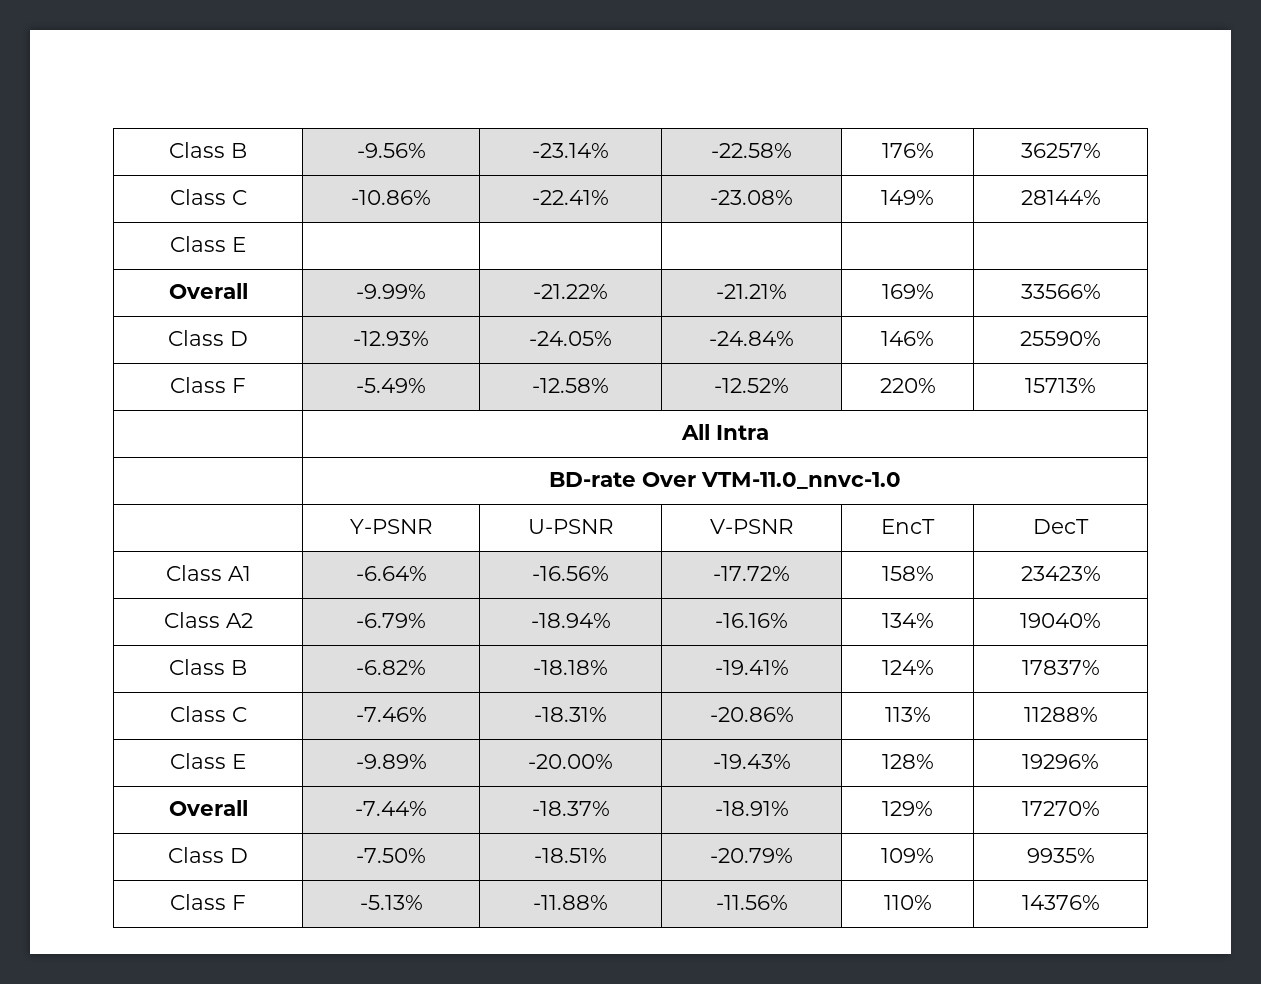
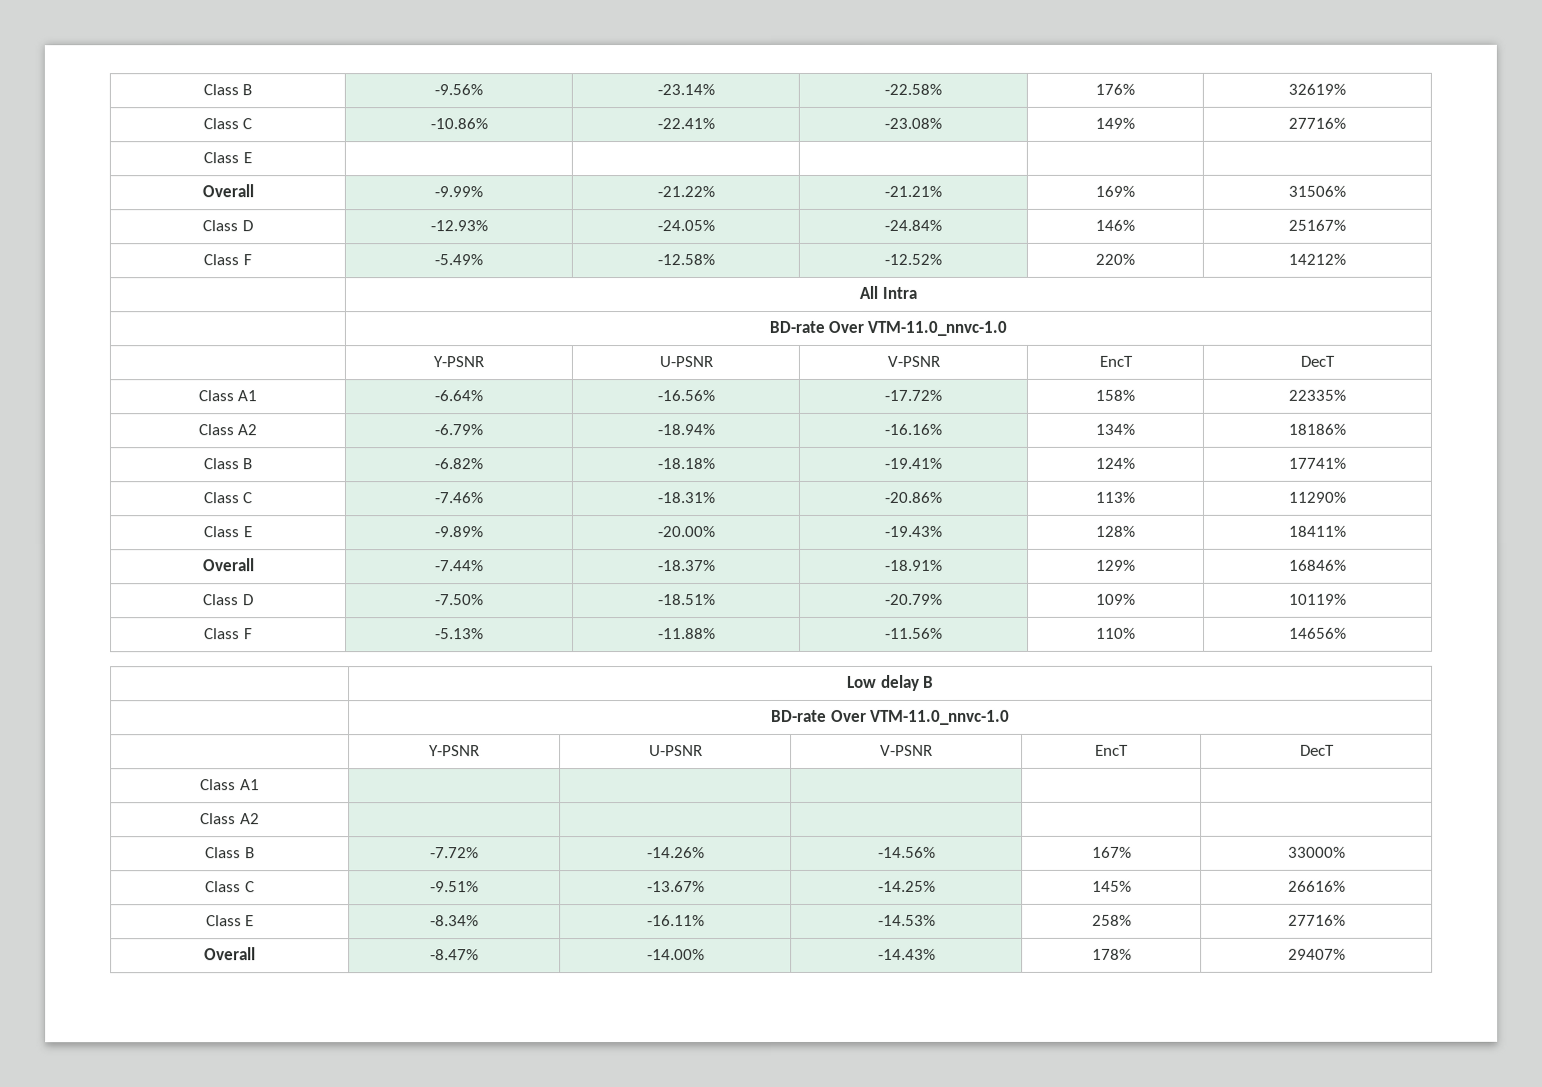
- Class B | -9.56% | -23.14% | -22.58% | 176% | 36257%
+ Class B | -9.56% | -23.14% | -22.58% | 176% | 32619%
- Class C | -10.86% | -22.41% | -23.08% | 149% | 28144%
+ Class C | -10.86% | -22.41% | -23.08% | 149% | 27716%
- Overall | -9.99% | -21.22% | -21.21% | 169% | 33566%
+ Overall | -9.99% | -21.22% | -21.21% | 169% | 31506%
- Class D | -12.93% | -24.05% | -24.84% | 146% | 25590%
+ Class D | -12.93% | -24.05% | -24.84% | 146% | 25167%
- Class F | -5.49% | -12.58% | -12.52% | 220% | 15713%
+ Class F | -5.49% | -12.58% | -12.52% | 220% | 14212%
- Class A1 | -6.64% | -16.56% | -17.72% | 158% | 23423%
+ Class A1 | -6.64% | -16.56% | -17.72% | 158% | 22335%
- Class A2 | -6.79% | -18.94% | -16.16% | 134% | 19040%
+ Class A2 | -6.79% | -18.94% | -16.16% | 134% | 18186%
- Class B | -6.82% | -18.18% | -19.41% | 124% | 17837%
+ Class B | -6.82% | -18.18% | -19.41% | 124% | 17741%
- Class C | -7.46% | -18.31% | -20.86% | 113% | 11288%
+ Class C | -7.46% | -18.31% | -20.86% | 113% | 11290%
- Class E | -9.89% | -20.00% | -19.43% | 128% | 19296%
+ Class E | -9.89% | -20.00% | -19.43% | 128% | 18411%
- Overall | -7.44% | -18.37% | -18.91% | 129% | 17270%
+ Overall | -7.44% | -18.37% | -18.91% | 129% | 16846%
- Class D | -7.50% | -18.51% | -20.79% | 109% | 9935%
+ Class D | -7.50% | -18.51% | -20.79% | 109% | 10119%
- Class F | -5.13% | -11.88% | -11.56% | 110% | 14376%
+ Class F | -5.13% | -11.88% | -11.56% | 110% | 14656%
+ | Low delay B
+ | BD-rate Over VTM-11.0_nnvc-1.0
+ | Y-PSNR | U-PSNR | V-PSNR | EncT | DecT
+ Class A1 | | | | |
+ Class A2 | | | | |
+ Class B | -7.72% | -14.26% | -14.56% | 167% | 33000%
+ Class C | -9.51% | -13.67% | -14.25% | 145% | 26616%
+ Class E | -8.34% | -16.11% | -14.53% | 258% | 27716%
+ Overall | -8.47% | -14.00% | -14.43% | 178% | 29407%

